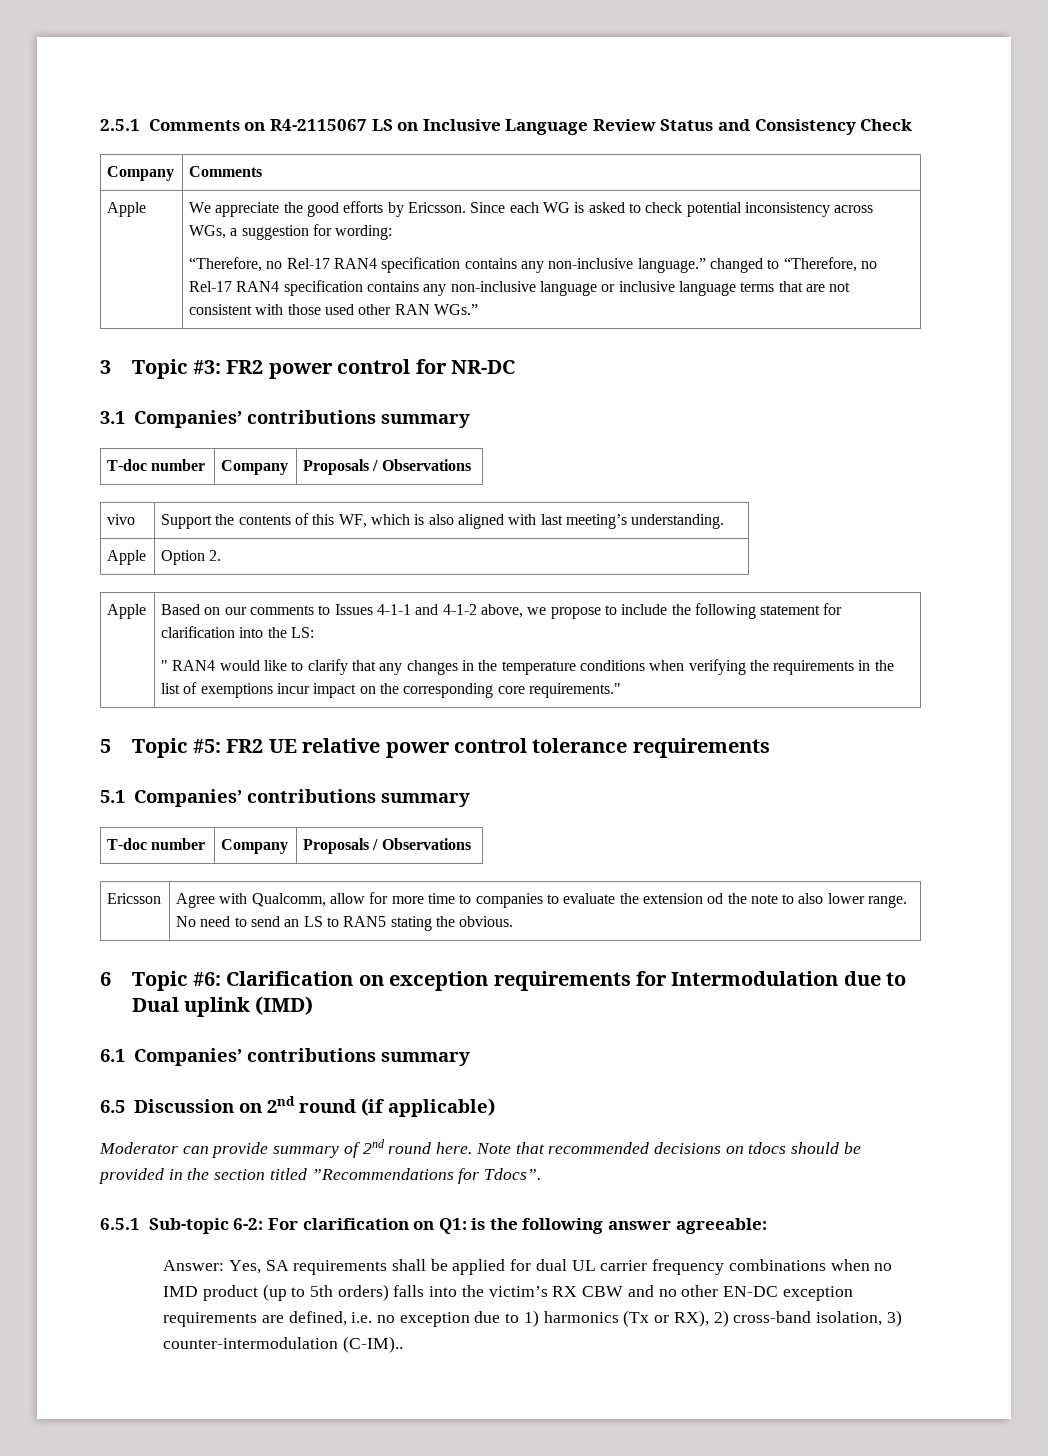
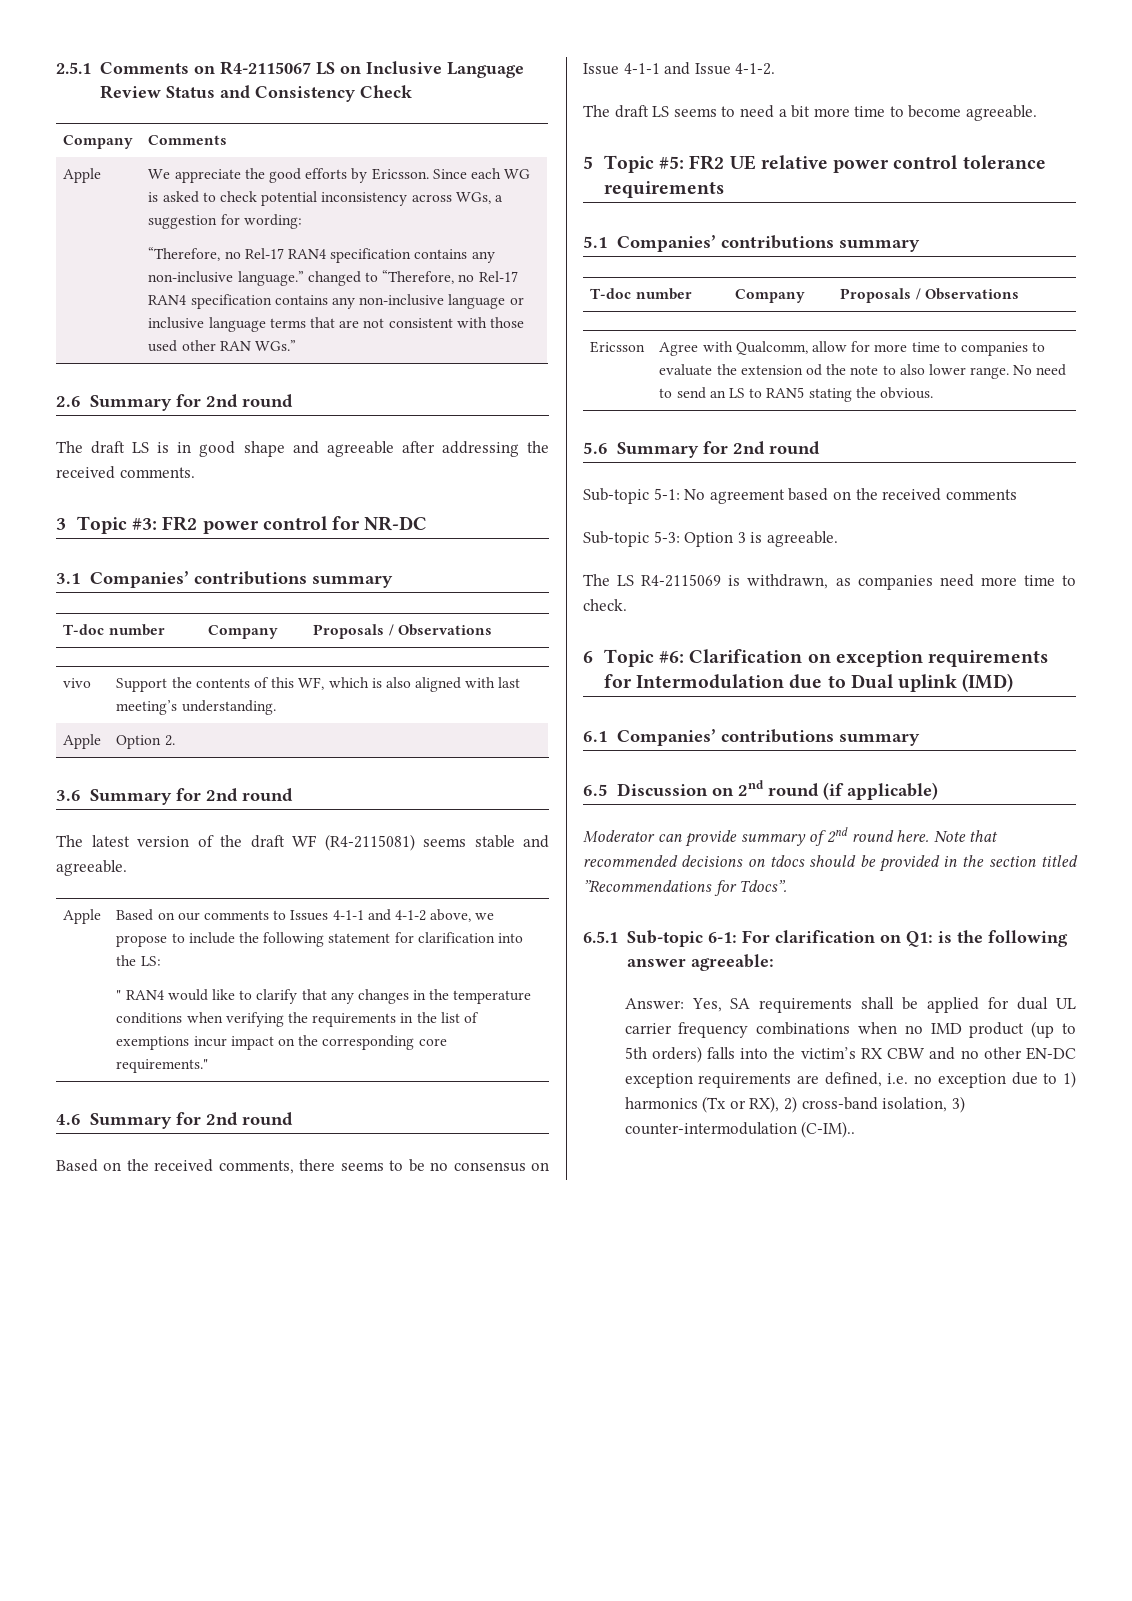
+ 2.6 Summary for 2nd round
+ The draft LS is in good shape and agreeable after addressing the received comments.
+ 3.6 Summary for 2nd round
+ The latest version of the draft WF (R4-2115081) seems stable and agreeable.
+ 4.6 Summary for 2nd round
+ Based on the received comments, there seems to be no consensus on Issue 4-1-1 and Issue 4-1-2.
+ The draft LS seems to need a bit more time to become agreeable.
+ 5.6 Summary for 2nd round
+ Sub-topic 5-1: No agreement based on the received comments
+ Sub-topic 5-3: Option 3 is agreeable.
+ The LS R4-2115069 is withdrawn, as companies need more time to check.
- 6.5.1 Sub-topic 6-2: For clarification on Q1: is the following answer agreeable:
+ 6.5.1 Sub-topic 6-1: For clarification on Q1: is the following answer agreeable:

